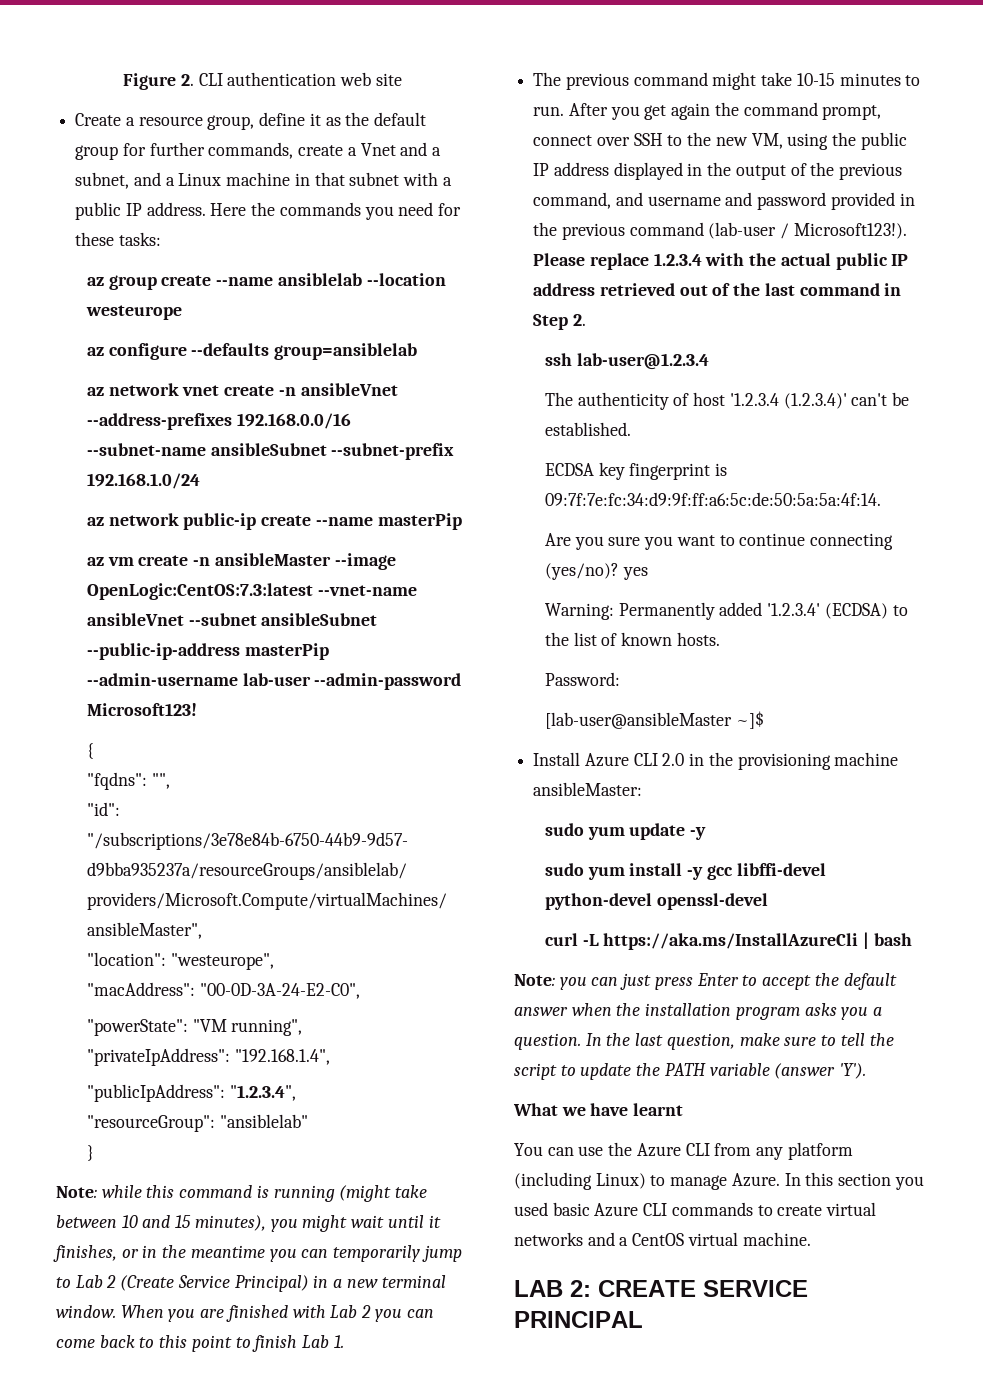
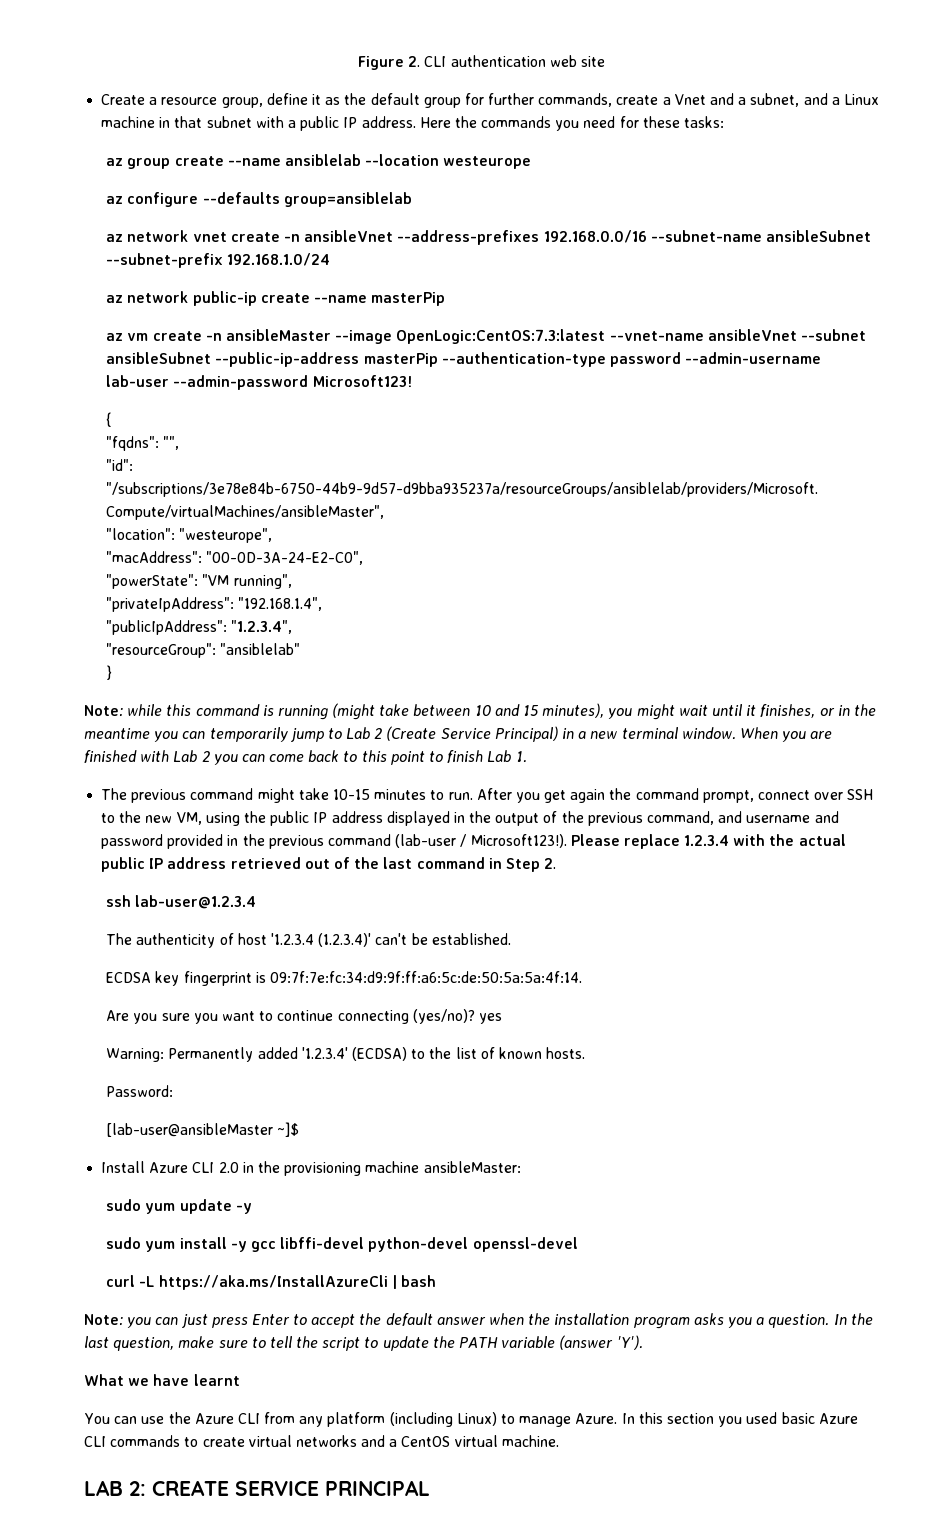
- az vm create -n ansibleMaster --image OpenLogic:CentOS:7.3:latest --vnet-name ansibleVnet --subnet ansibleSubnet --public-ip-address masterPip --admin-username lab-user --admin-password Microsoft123!
+ az vm create -n ansibleMaster --image OpenLogic:CentOS:7.3:latest --vnet-name ansibleVnet --subnet ansibleSubnet --public-ip-address masterPip --authentication-type password --admin-username lab-user --admin-password Microsoft123!

